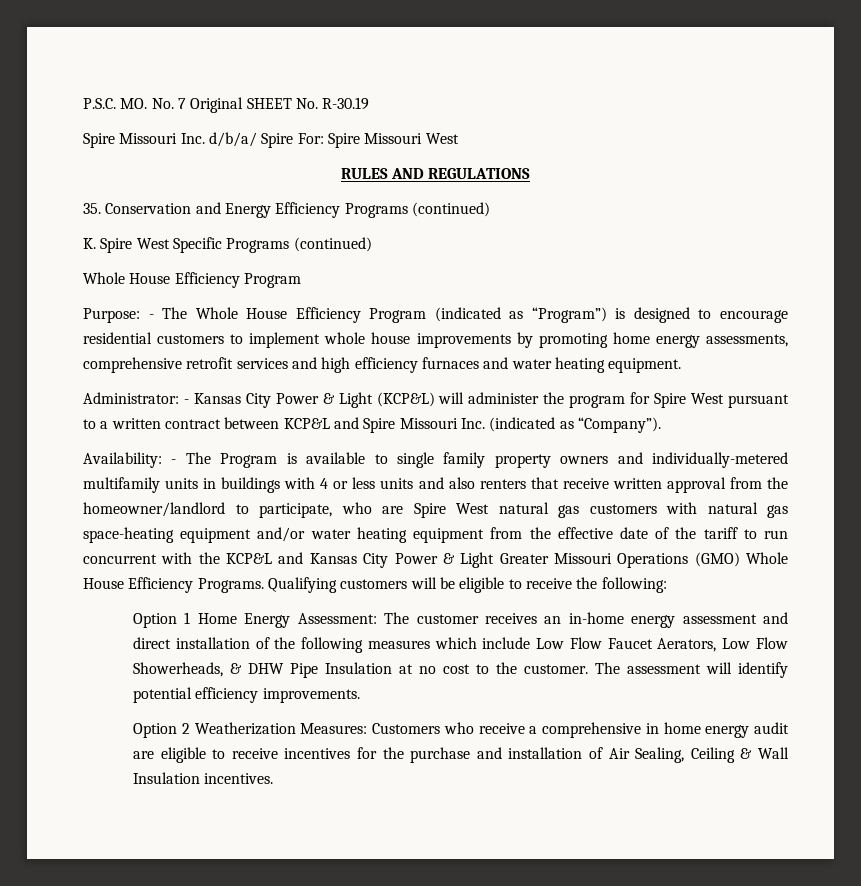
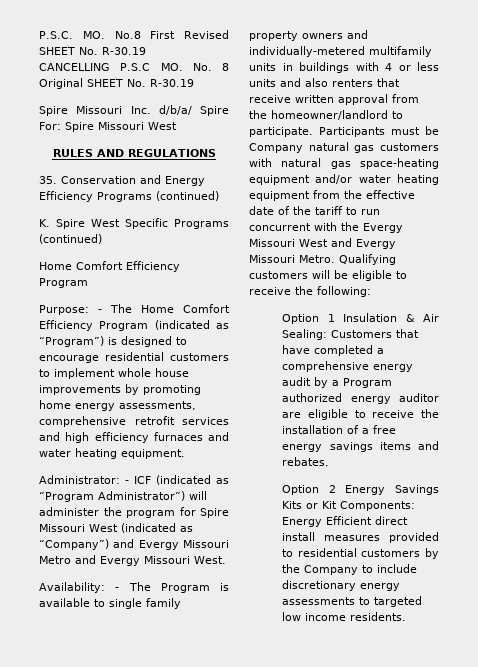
- P.S.C. MO. No. 7 Original SHEET No. R-30.19
+ P.S.C. MO. No.8 First Revised SHEET No. R-30.19
+ CANCELLING P.S.C MO. No. 8 Original SHEET No. R-30.19
  K. Spire West Specific Programs (continued)
- Whole House Efficiency Program
+ Home Comfort Efficiency Program
- Purpose: - The Whole House Efficiency Program (indicated as “Program”) is designed to encourage residential customers to implement whole house improvements by promoting home energy assessments, comprehensive retrofit services and high efficiency furnaces and water heating equipment.
+ Purpose: - The Home Comfort Efficiency Program (indicated as “Program”) is designed to encourage residential customers to implement whole house improvements by promoting home energy assessments, comprehensive retrofit services and high efficiency furnaces and water heating equipment.
- Administrator: - Kansas City Power & Light (KCP&L) will administer the program for Spire West pursuant to a written contract between KCP&L and Spire Missouri Inc. (indicated as “Company”).
+ Administrator: - ICF (indicated as “Program Administrator”) will administer the program for Spire Missouri West (indicated as “Company”) and Evergy Missouri Metro and Evergy Missouri West.
- Availability: - The Program is available to single family property owners and individually-metered multifamily units in buildings with 4 or less units and also renters that receive written approval from the homeowner/landlord to participate, who are Spire West natural gas customers with natural gas space-heating equipment and/or water heating equipment from the effective date of the tariff to run concurrent with the KCP&L and Kansas City Power & Light Greater Missouri Operations (GMO) Whole House Efficiency Programs.
+ Availability: - The Program is available to single family property owners and individually-metered multifamily units in buildings with 4 or less units and also renters that receive written approval from the homeowner/landlord to participate. Participants must be Company natural gas customers with natural gas space-heating equipment and/or water heating equipment from the effective date of the tariff to run concurrent with the Evergy Missouri West and Evergy Missouri Metro.
- Option 1 Home Energy Assessment: The customer receives an in-home energy assessment and direct installation of the following measures which include Low Flow Faucet Aerators, Low Flow Showerheads, & DHW Pipe Insulation at no cost to the customer. The assessment will identify potential efficiency improvements.
- Option 2 Weatherization Measures: Customers who receive a comprehensive in home energy audit are eligible to receive incentives for the purchase and installation of Air Sealing, Ceiling & Wall Insulation incentives.
+ Option 1 Insulation & Air Sealing: Customers that have completed a comprehensive energy audit by a Program authorized energy auditor are eligible to receive the installation of a free energy savings items and rebates.
+ Option 2 Energy Savings Kits or Kit Components: Energy Efficient direct install measures provided to residential customers by the Company to include discretionary energy assessments to targeted low income residents.

